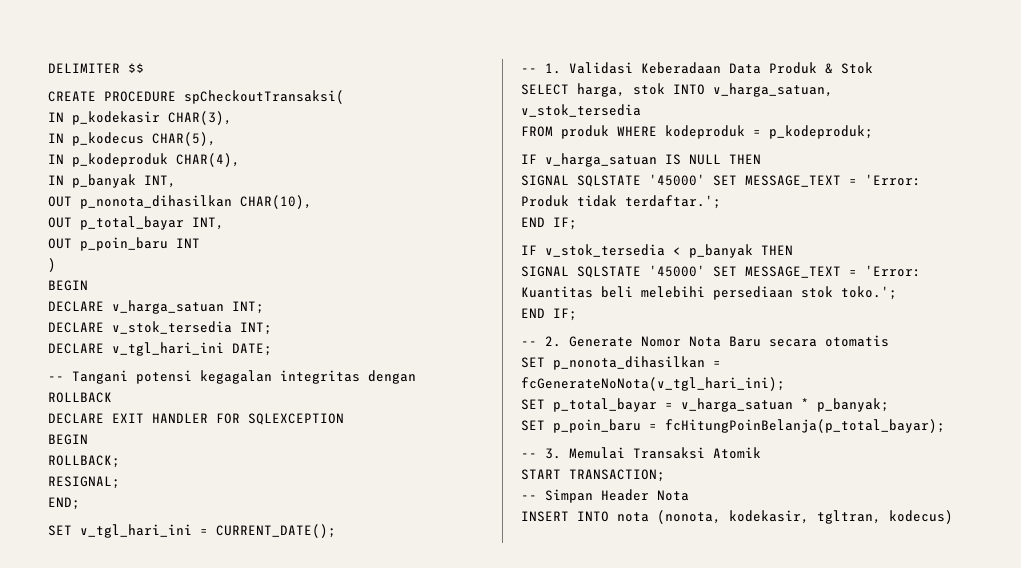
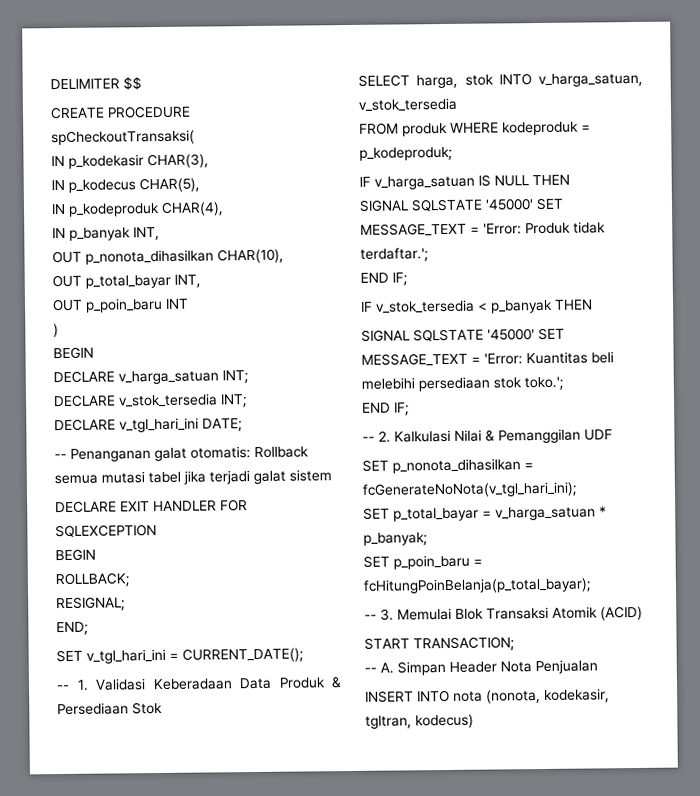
- -- Tangani potensi kegagalan integritas dengan ROLLBACK
+ -- Penanganan galat otomatis: Rollback semua mutasi tabel jika terjadi galat sistem
- -- 1. Validasi Keberadaan Data Produk & Stok
+ -- 1. Validasi Keberadaan Data Produk & Persediaan Stok
- -- 2. Generate Nomor Nota Baru secara otomatis
+ -- 2. Kalkulasi Nilai & Pemanggilan UDF
- -- 3. Memulai Transaksi Atomik
+ -- 3. Memulai Blok Transaksi Atomik (ACID)
- -- Simpan Header Nota
+ -- A. Simpan Header Nota Penjualan

